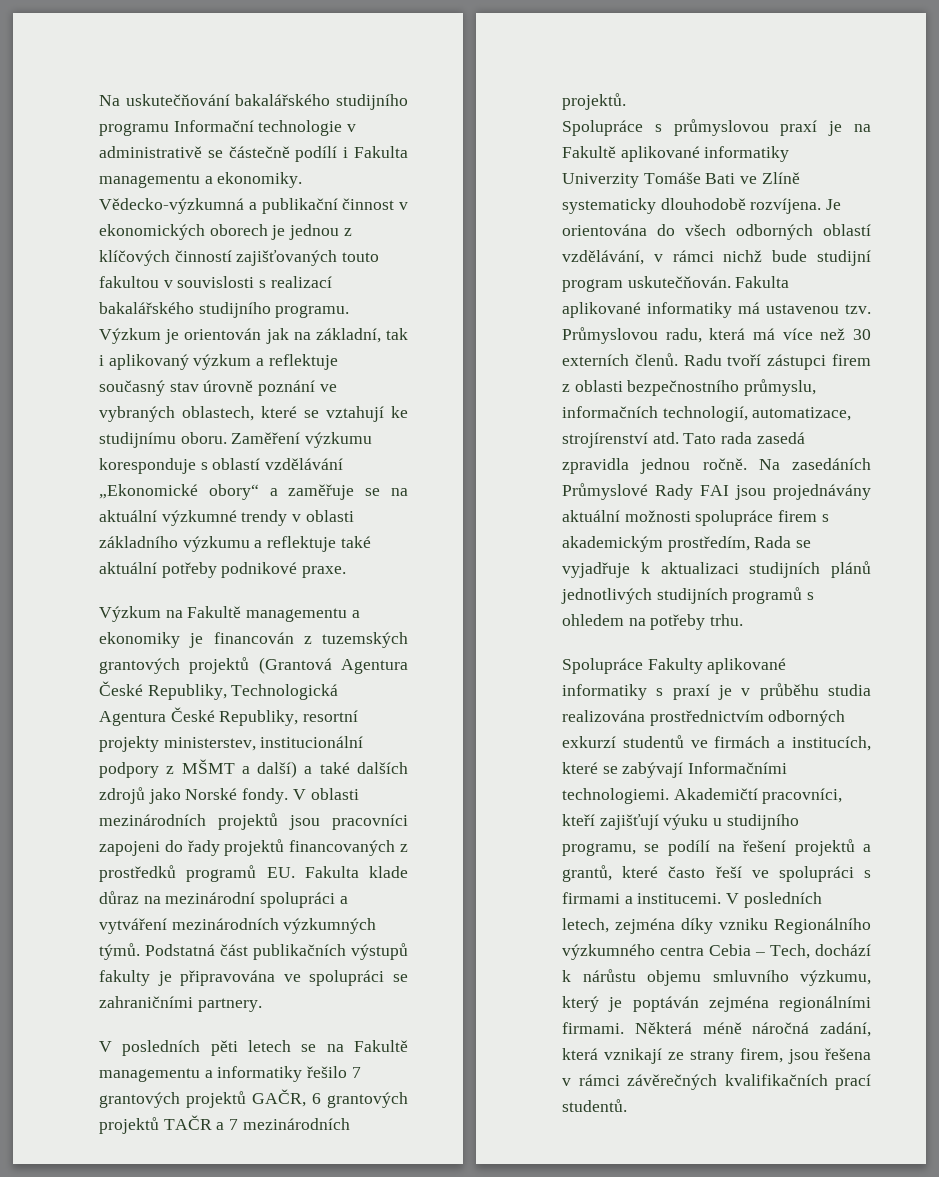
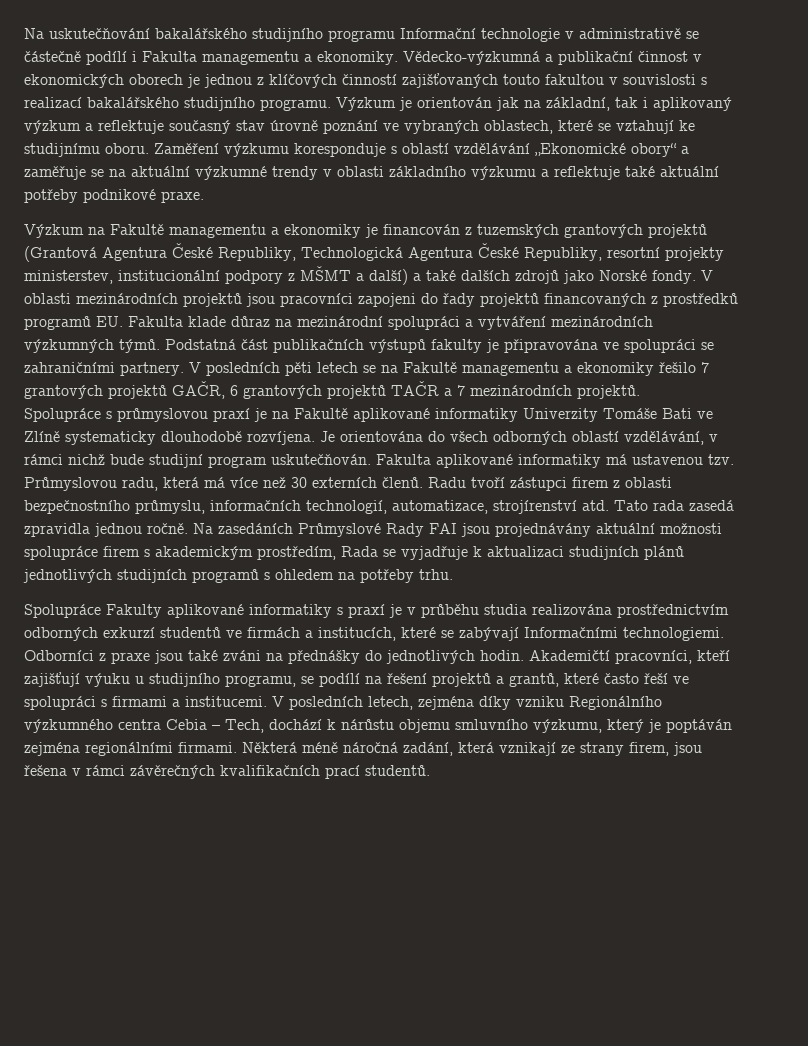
- Podstatná část publikačních výstupů fakulty je připravována ve spolupráci se zahraničními partnery.
- V posledních pěti letech se na Fakultě managementu a informatiky řešilo 7 grantových projektů GAČR, 6 grantových projektů TAČR a 7 mezinárodních projektů.
+ Podstatná část publikačních výstupů fakulty je připravována ve spolupráci se zahraničními partnery. V posledních pěti letech se na Fakultě managementu a ekonomiky řešilo 7 grantových projektů GAČR, 6 grantových projektů TAČR a 7 mezinárodních projektů.
+ Odborníci z praxe jsou také zváni na přednášky do jednotlivých hodin.

